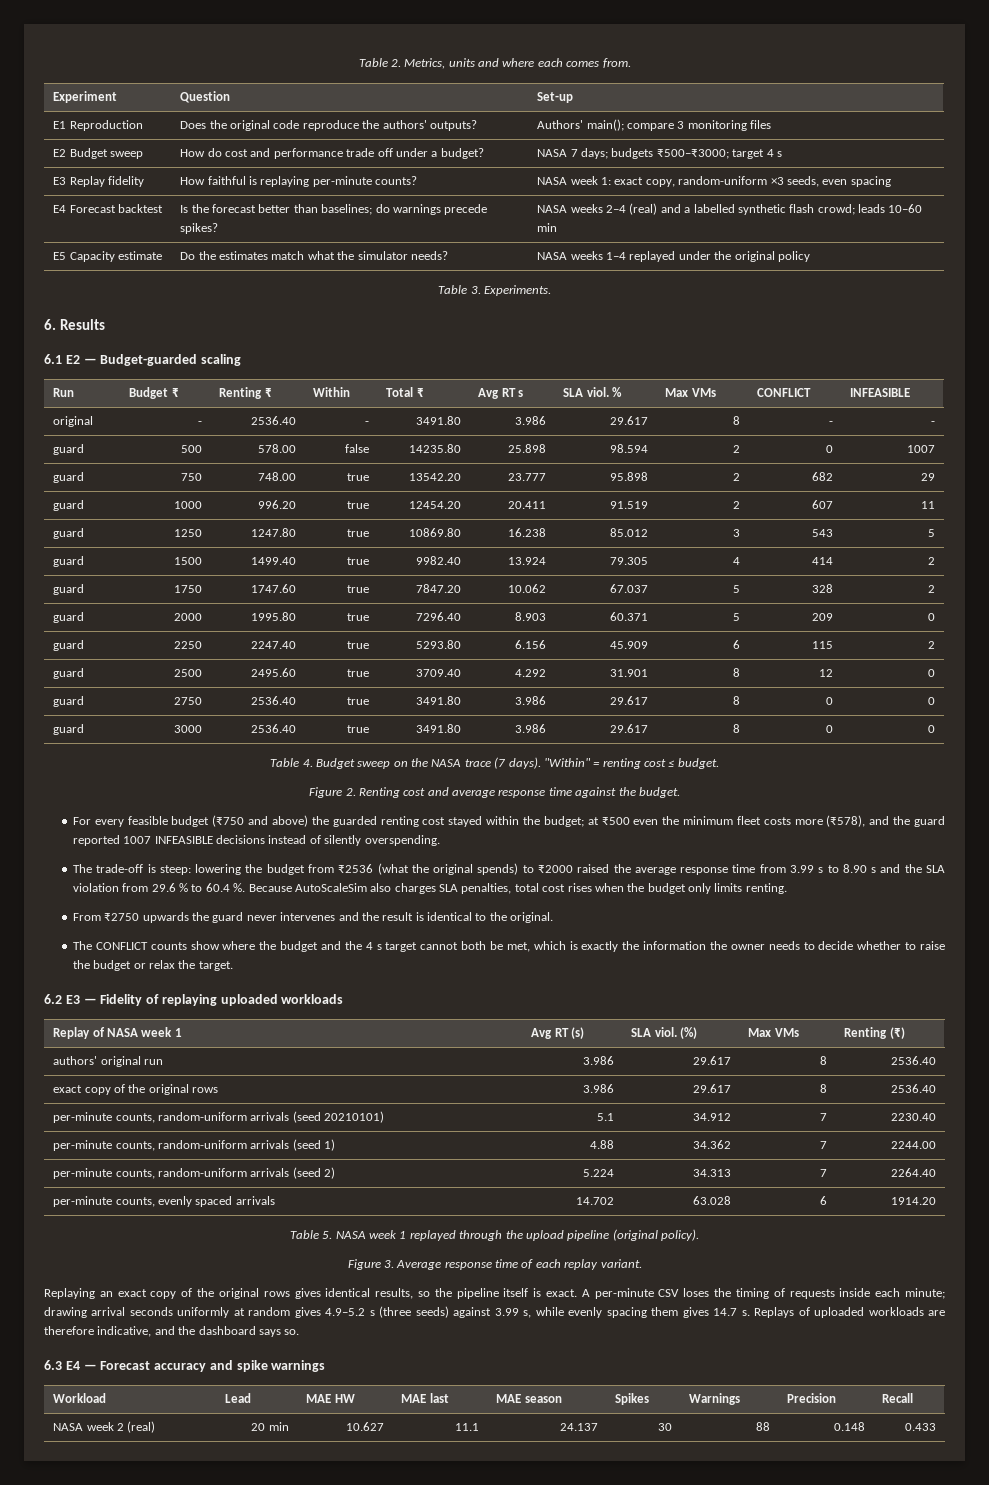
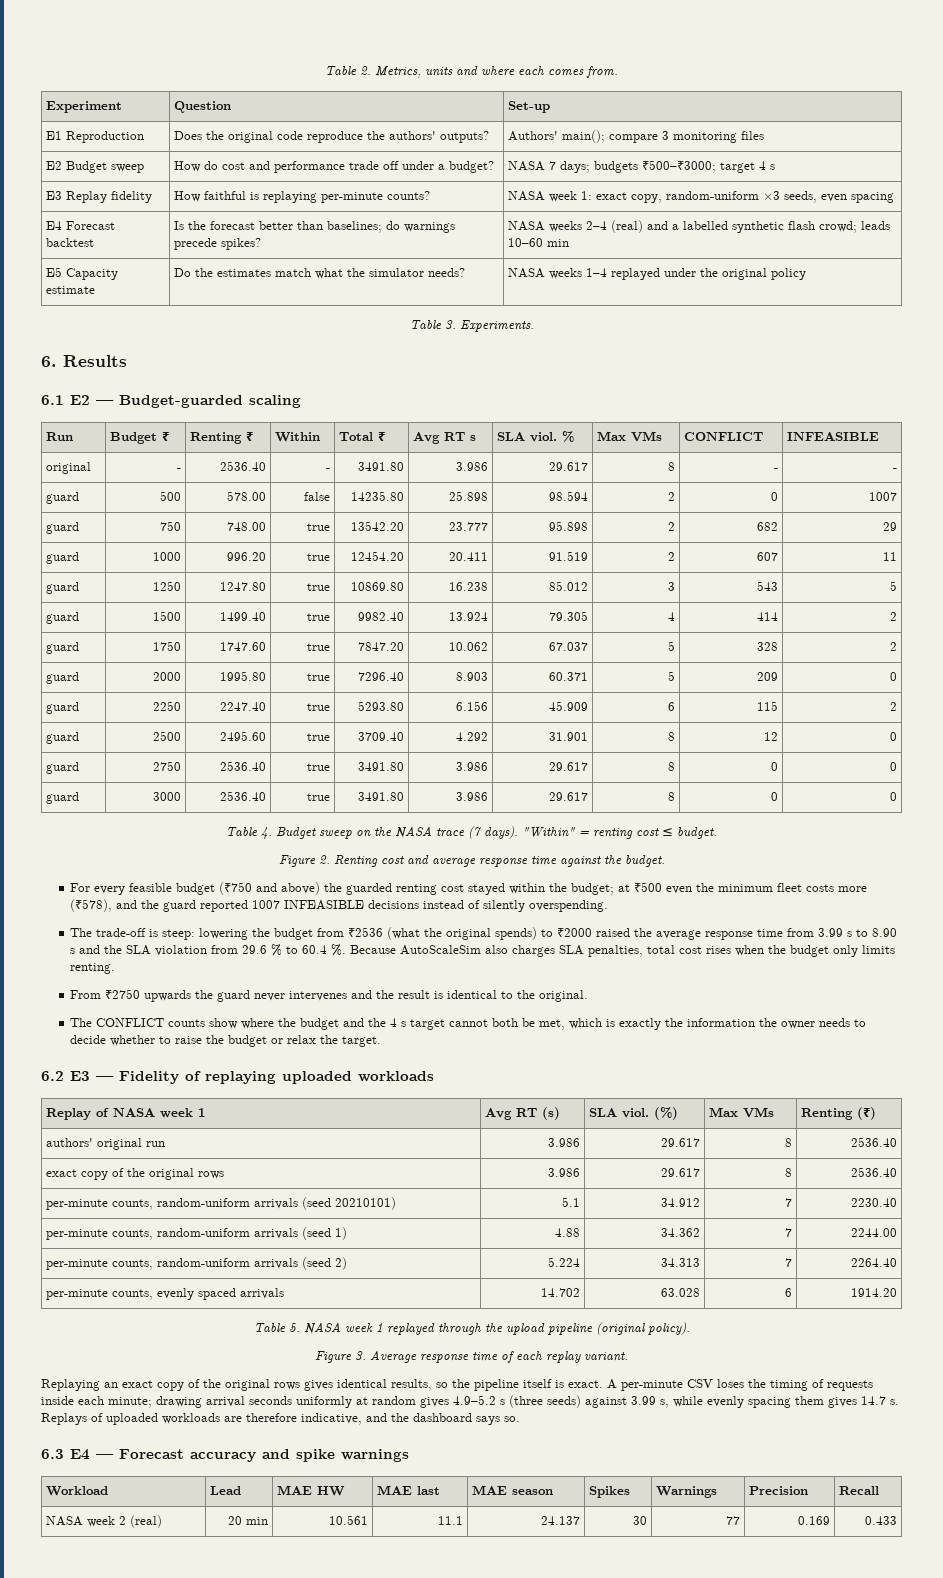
- NASA week 2 (real) | 20 min | 10.627 | 11.1 | 24.137 | 30 | 88 | 0.148 | 0.433
+ NASA week 2 (real) | 20 min | 10.561 | 11.1 | 24.137 | 30 | 77 | 0.169 | 0.433

